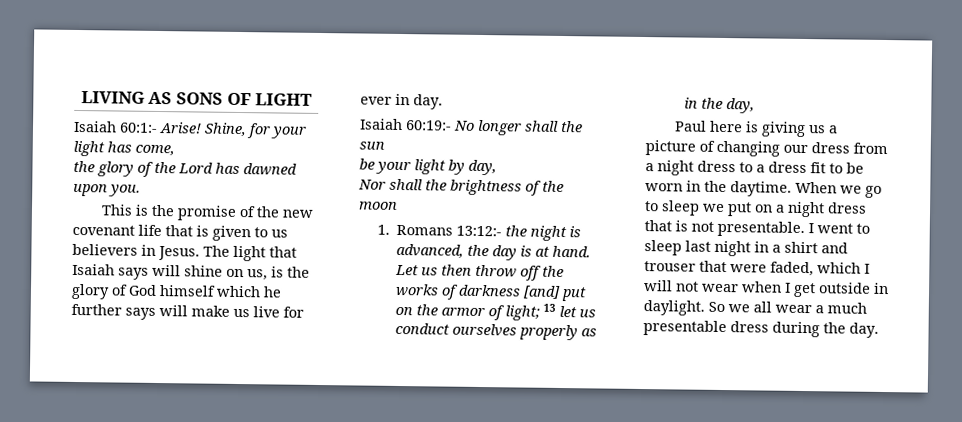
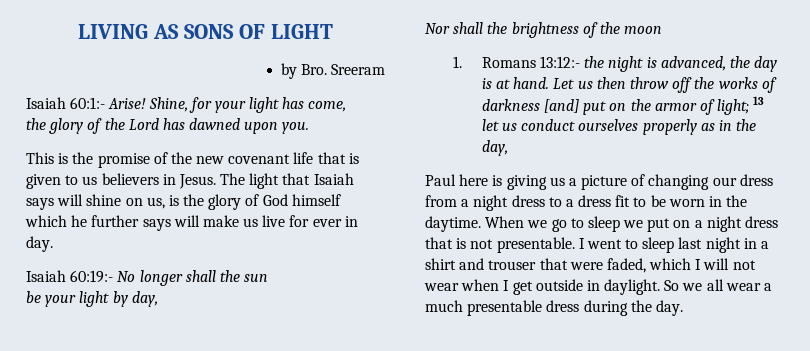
+ by Bro. Sreeram

